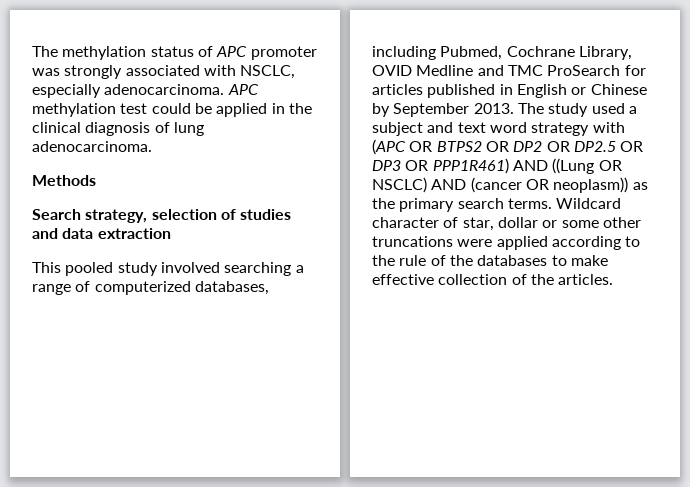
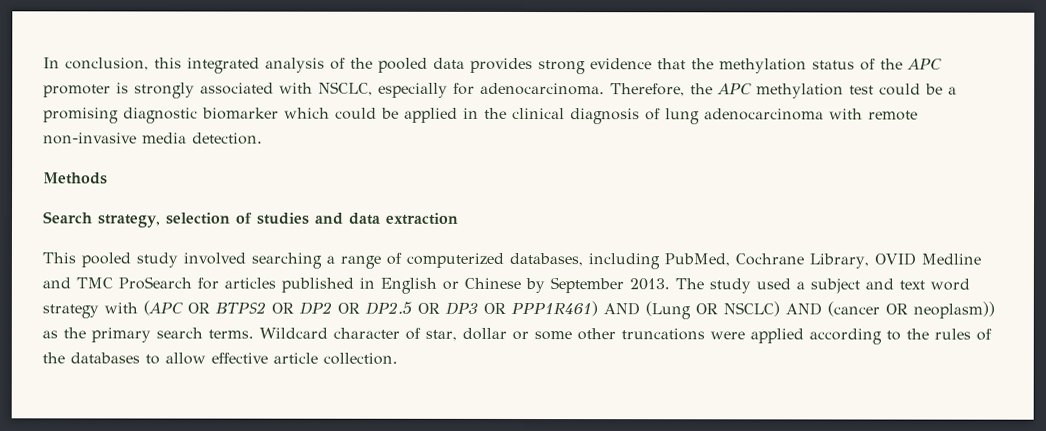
- The methylation status of APC promoter was strongly associated with NSCLC, especially adenocarcinoma. APC methylation test could be applied in the clinical diagnosis of lung adenocarcinoma.
+ In conclusion, this integrated analysis of the pooled data provides strong evidence that the methylation status of the APC promoter is strongly associated with NSCLC, especially for adenocarcinoma. Therefore, the APC methylation test could be a promising diagnostic biomarker which could be applied in the clinical diagnosis of lung adenocarcinoma with remote non-invasive media detection.
- This pooled study involved searching a range of computerized databases, including Pubmed, Cochrane Library, OVID Medline and TMC ProSearch for articles published in English or Chinese by September 2013.
+ This pooled study involved searching a range of computerized databases, including PubMed, Cochrane Library, OVID Medline and TMC ProSearch for articles published in English or Chinese by September 2013.
- The study used a subject and text word strategy with (APC OR BTPS2 OR DP2 OR DP2.5 OR DP3 OR PPP1R461) AND ((Lung OR NSCLC) AND (cancer OR neoplasm)) as the primary search terms.
+ The study used a subject and text word strategy with (APC OR BTPS2 OR DP2 OR DP2.5 OR DP3 OR PPP1R461) AND (Lung OR NSCLC) AND (cancer OR neoplasm)) as the primary search terms.
- Wildcard character of star, dollar or some other truncations were applied according to the rule of the databases to make effective collection of the articles.
+ Wildcard character of star, dollar or some other truncations were applied according to the rules of the databases to allow effective article collection.

